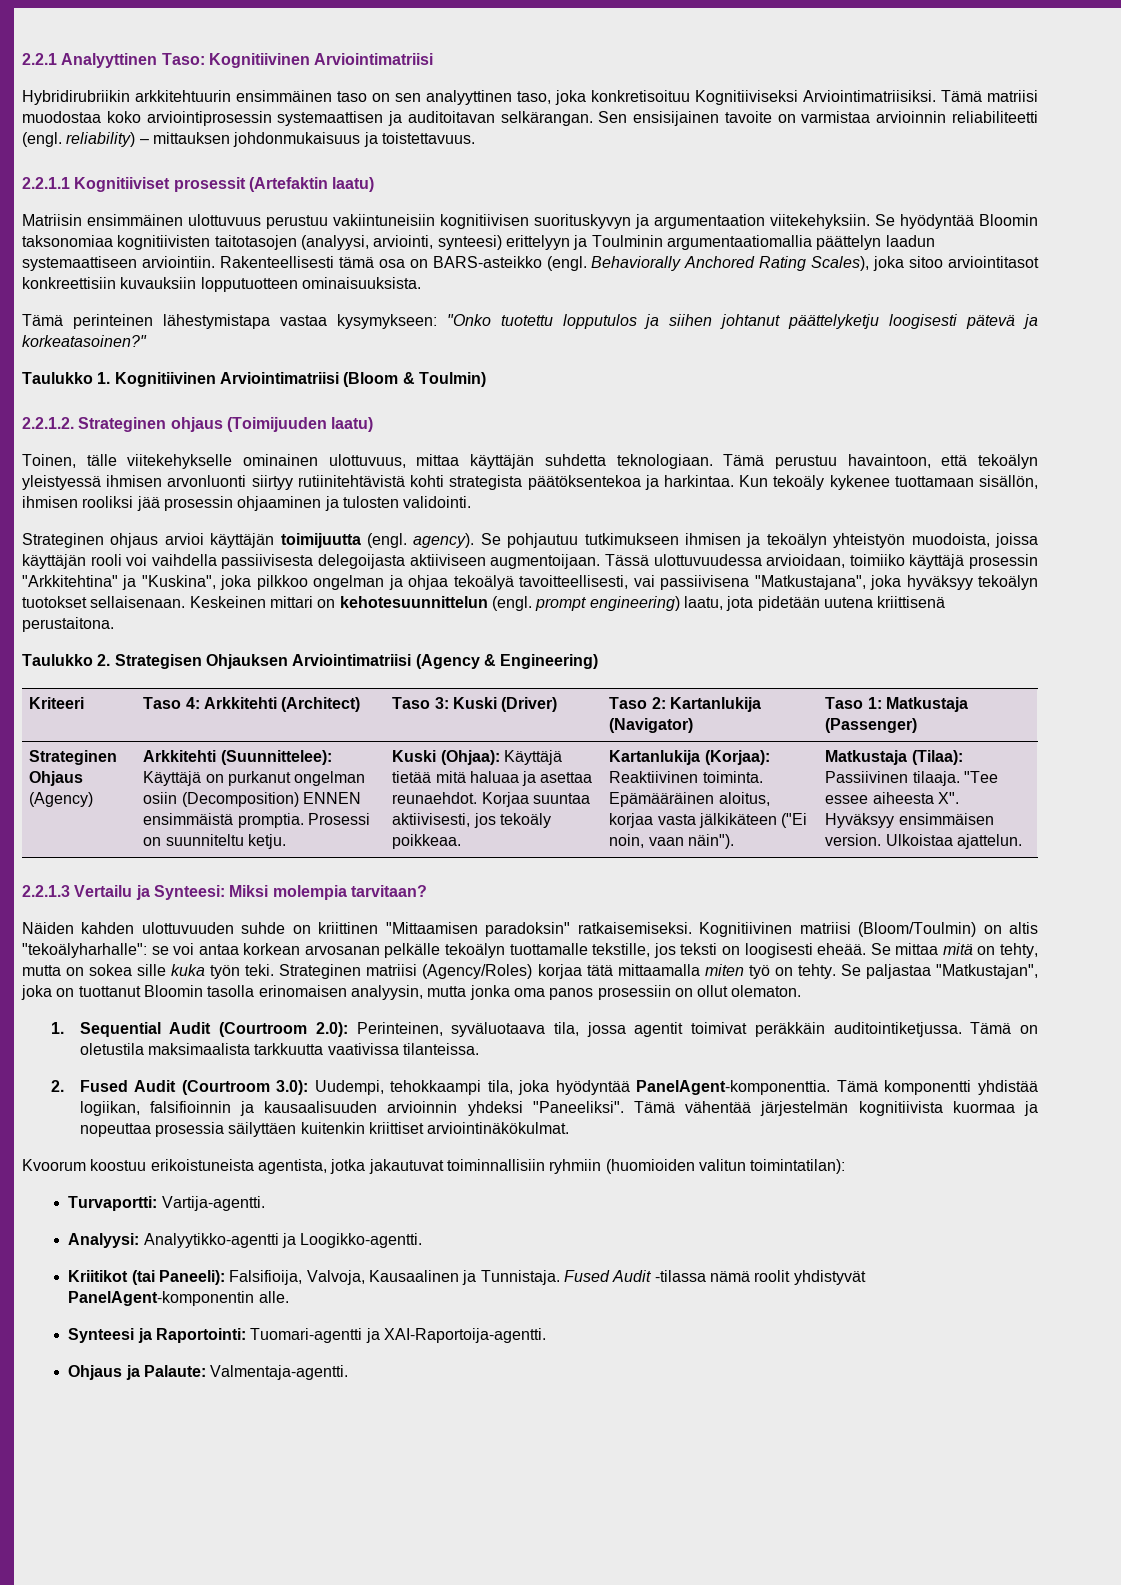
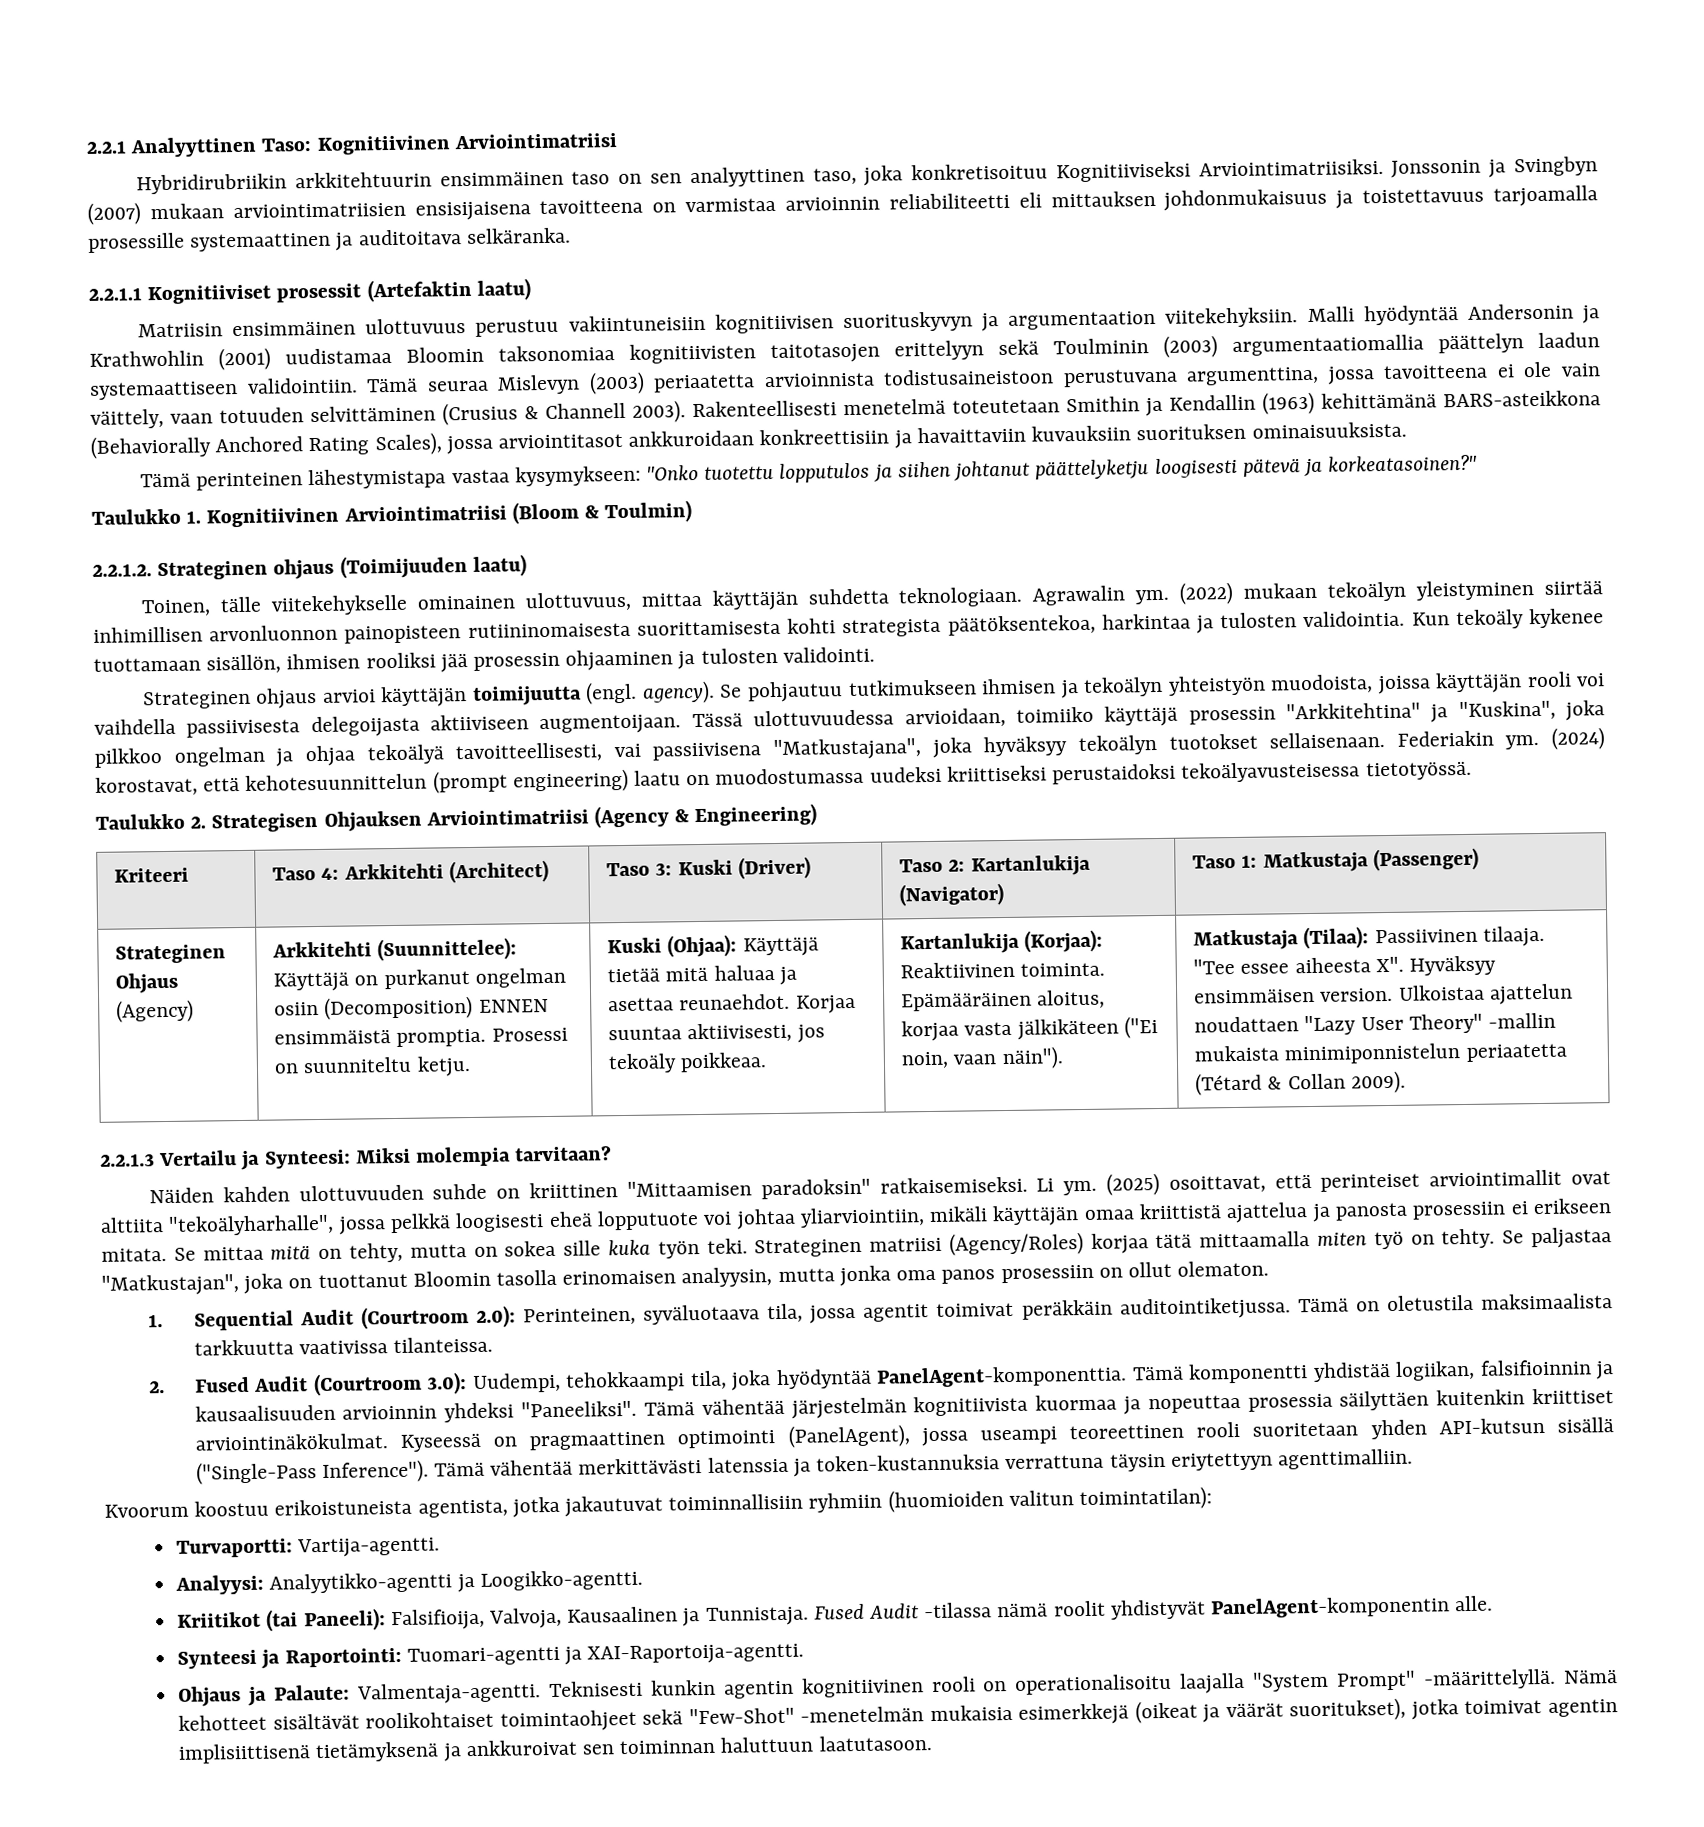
- Tämä matriisi muodostaa koko arviointiprosessin systemaattisen ja auditoitavan selkärangan. Sen ensisijainen tavoite on varmistaa arvioinnin reliabiliteetti (engl. reliability) – mittauksen johdonmukaisuus ja toistettavuus.
+ Jonssonin ja Svingbyn (2007) mukaan arviointimatriisien ensisijaisena tavoitteena on varmistaa arvioinnin reliabiliteetti eli mittauksen johdonmukaisuus ja toistettavuus tarjoamalla prosessille systemaattinen ja auditoitava selkäranka.
- Se hyödyntää Bloomin taksonomiaa kognitiivisten taitotasojen (analyysi, arviointi, synteesi) erittelyyn ja Toulminin argumentaatiomallia päättelyn laadun systemaattiseen arviointiin. Rakenteellisesti tämä osa on BARS-asteikko (engl. Behaviorally Anchored Rating Scales), joka sitoo arviointitasot konkreettisiin kuvauksiin lopputuotteen ominaisuuksista.
+ Malli hyödyntää Andersonin ja Krathwohlin (2001) uudistamaa Bloomin taksonomiaa kognitiivisten taitotasojen erittelyyn sekä Toulminin (2003) argumentaatiomallia päättelyn laadun systemaattiseen validointiin. Tämä seuraa Mislevyn (2003) periaatetta arvioinnista todistusaineistoon perustuvana argumenttina, jossa tavoitteena ei ole vain väittely, vaan totuuden selvittäminen (Crusius & Channell 2003). Rakenteellisesti menetelmä toteutetaan Smithin ja Kendallin (1963) kehittämänä BARS-asteikkona (Behaviorally Anchored Rating Scales), jossa arviointitasot ankkuroidaan konkreettisiin ja havaittaviin kuvauksiin suorituksen ominaisuuksista.
- Tämä perustuu havaintoon, että tekoälyn yleistyessä ihmisen arvonluonti siirtyy rutiinitehtävistä kohti strategista päätöksentekoa ja harkintaa.
+ Agrawalin ym. (2022) mukaan tekoälyn yleistyminen siirtää inhimillisen arvonluonnon painopisteen rutiininomaisesta suorittamisesta kohti strategista päätöksentekoa, harkintaa ja tulosten validointia.
- Keskeinen mittari on kehotesuunnittelun (engl. prompt engineering) laatu, jota pidetään uutena kriittisenä perustaitona.
+ Federiakin ym. (2024) korostavat, että kehotesuunnittelun (prompt engineering) laatu on muodostumassa uudeksi kriittiseksi perustaidoksi tekoälyavusteisessa tietotyössä.
- Ulkoistaa ajattelun.
+ Ulkoistaa ajattelun noudattaen "Lazy User Theory" -mallin mukaista minimiponnistelun periaatetta (Tétard & Collan 2009).
- Kognitiivinen matriisi (Bloom/Toulmin) on altis "tekoälyharhalle": se voi antaa korkean arvosanan pelkälle tekoälyn tuottamalle tekstille, jos teksti on loogisesti eheää.
+ Li ym. (2025) osoittavat, että perinteiset arviointimallit ovat alttiita "tekoälyharhalle", jossa pelkkä loogisesti eheä lopputuote voi johtaa yliarviointiin, mikäli käyttäjän omaa kriittistä ajattelua ja panosta prosessiin ei erikseen mitata.
+ Kyseessä on pragmaattinen optimointi (PanelAgent), jossa useampi teoreettinen rooli suoritetaan yhden API-kutsun sisällä ("Single-Pass Inference"). Tämä vähentää merkittävästi latenssia ja token-kustannuksia verrattuna täysin eriytettyyn agenttimalliin.
+ Teknisesti kunkin agentin kognitiivinen rooli on operationalisoitu laajalla "System Prompt" -määrittelyllä. Nämä kehotteet sisältävät roolikohtaiset toimintaohjeet sekä "Few-Shot" -menetelmän mukaisia esimerkkejä (oikeat ja väärät suoritukset), jotka toimivat agentin implisiittisenä tietämyksenä ja ankkuroivat sen toiminnan haluttuun laatutasoon.

